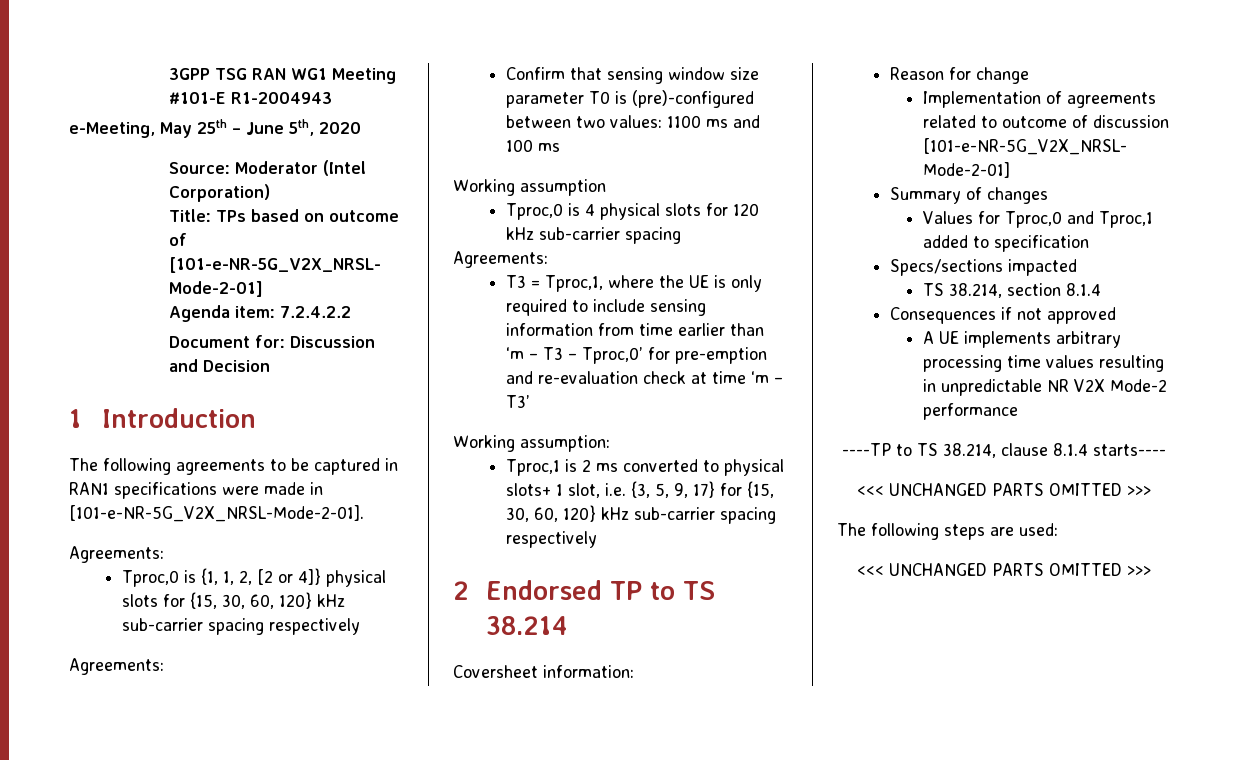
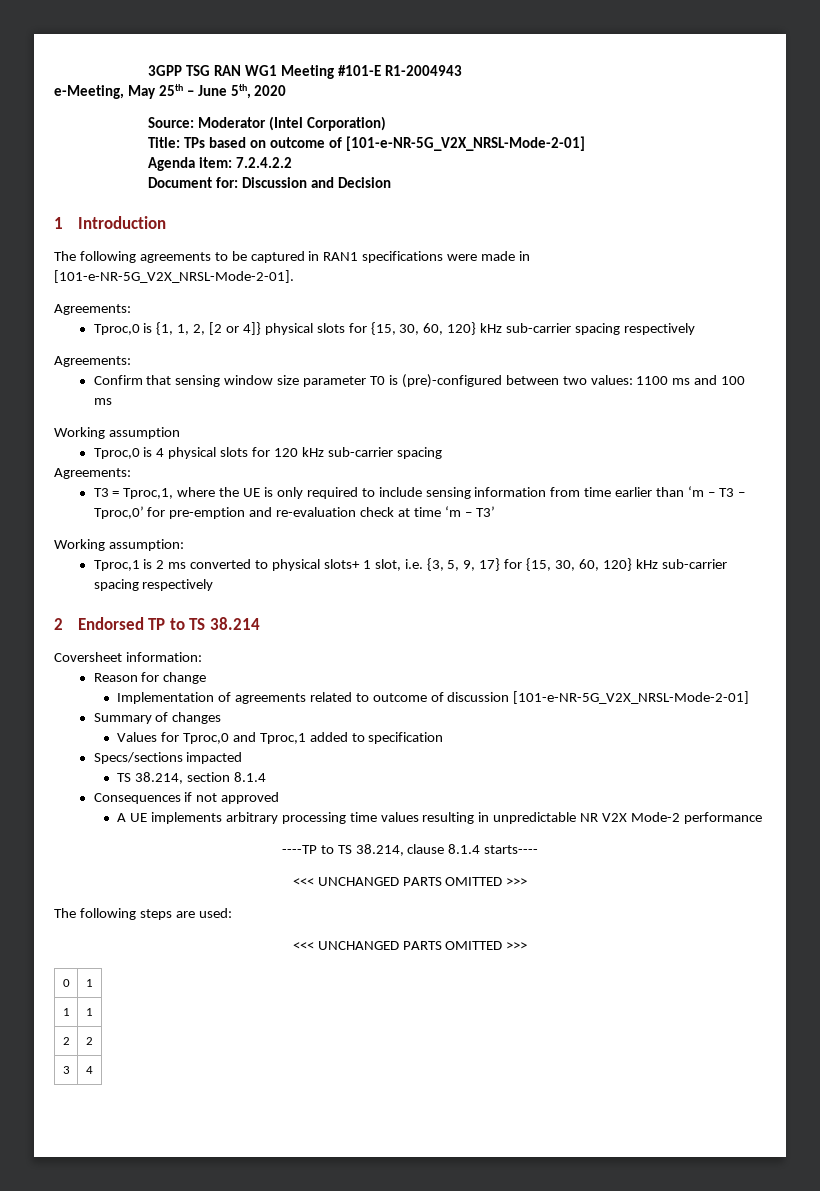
+ 0 | 1
+ 1 | 1
+ 2 | 2
+ 3 | 4

